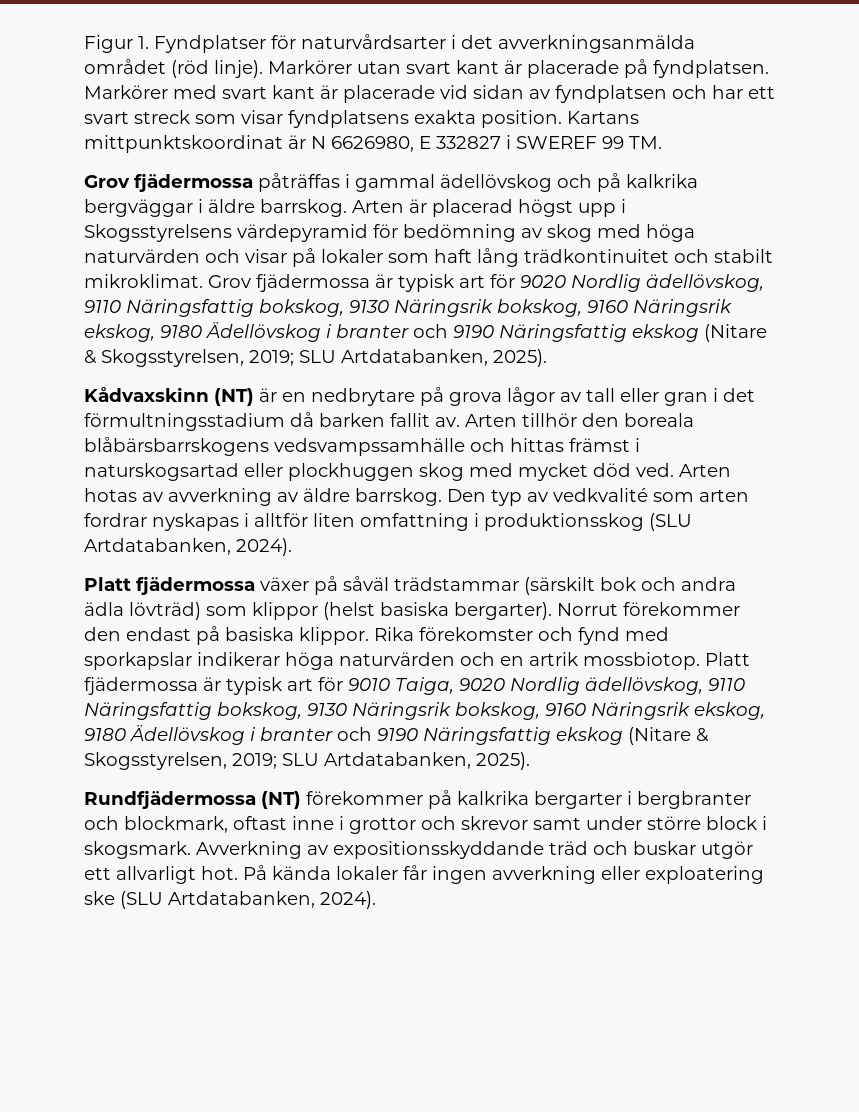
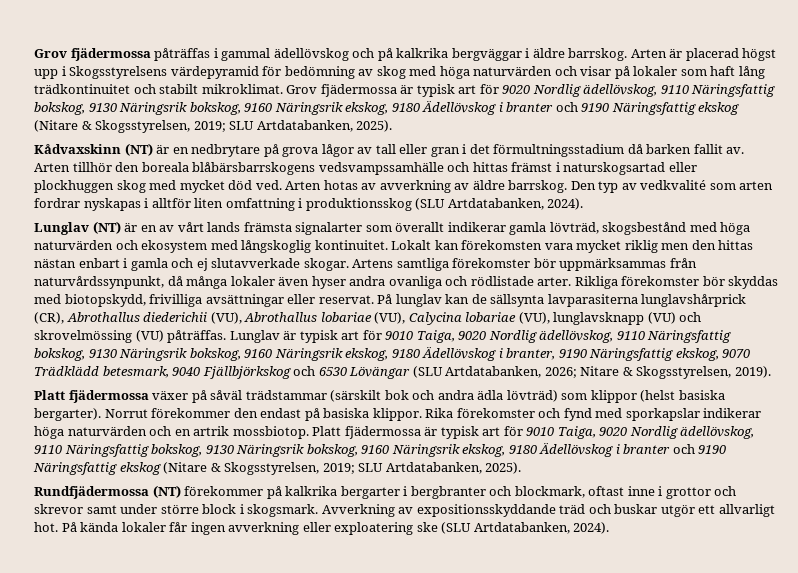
- Figur 1. Fyndplatser för naturvårdsarter i det avverkningsanmälda området (röd linje). Markörer utan svart kant är placerade på fyndplatsen. Markörer med svart kant är placerade vid sidan av fyndplatsen och har ett svart streck som visar fyndplatsens exakta position. Kartans mittpunktskoordinat är N 6626980, E 332827 i SWEREF 99 TM.
+ Lunglav (NT) är en av vårt lands främsta signalarter som överallt indikerar gamla lövträd, skogsbestånd med höga naturvärden och ekosystem med långskoglig kontinuitet. Lokalt kan förekomsten vara mycket riklig men den hittas nästan enbart i gamla och ej slutavverkade skogar. Artens samtliga förekomster bör uppmärksammas från naturvårdssynpunkt, då många lokaler även hyser andra ovanliga och rödlistade arter. Rikliga förekomster bör skyddas med biotopskydd, frivilliga avsättningar eller reservat. På lunglav kan de sällsynta lavparasiterna lunglavshårprick (CR), Abrothallus diederichii (VU), Abrothallus lobariae (VU), Calycina lobariae (VU), lunglavsknapp (VU) och skrovelmössing (VU) påträffas. Lunglav är typisk art för 9010 Taiga, 9020 Nordlig ädellövskog, 9110 Näringsfattig bokskog, 9130 Näringsrik bokskog, 9160 Näringsrik ekskog, 9180 Ädellövskog i branter, 9190 Näringsfattig ekskog, 9070 Trädklädd betesmark, 9040 Fjällbjörkskog och 6530 Lövängar (SLU Artdatabanken, 2026; Nitare & Skogsstyrelsen, 2019).

